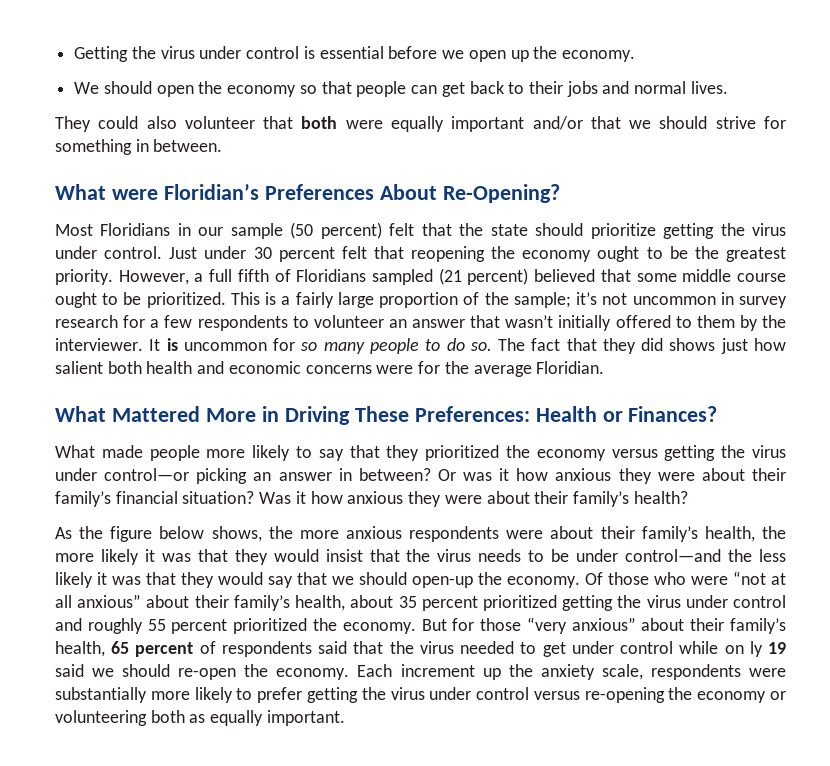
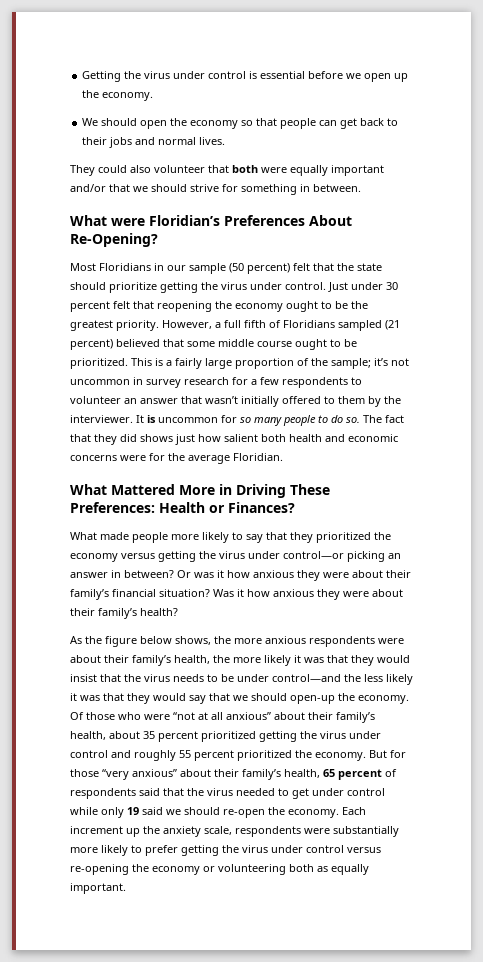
- But for those “very anxious” about their family’s health, 65 percent of respondents said that the virus needed to get under control while on ly 19 said we should re-open the economy.
+ But for those “very anxious” about their family’s health, 65 percent of respondents said that the virus needed to get under control while only 19 said we should re-open the economy.

